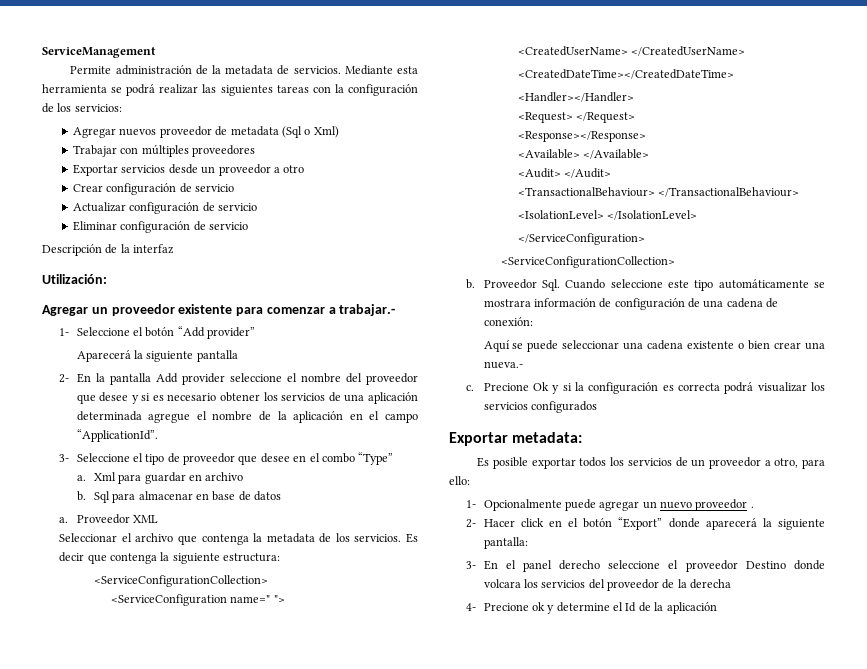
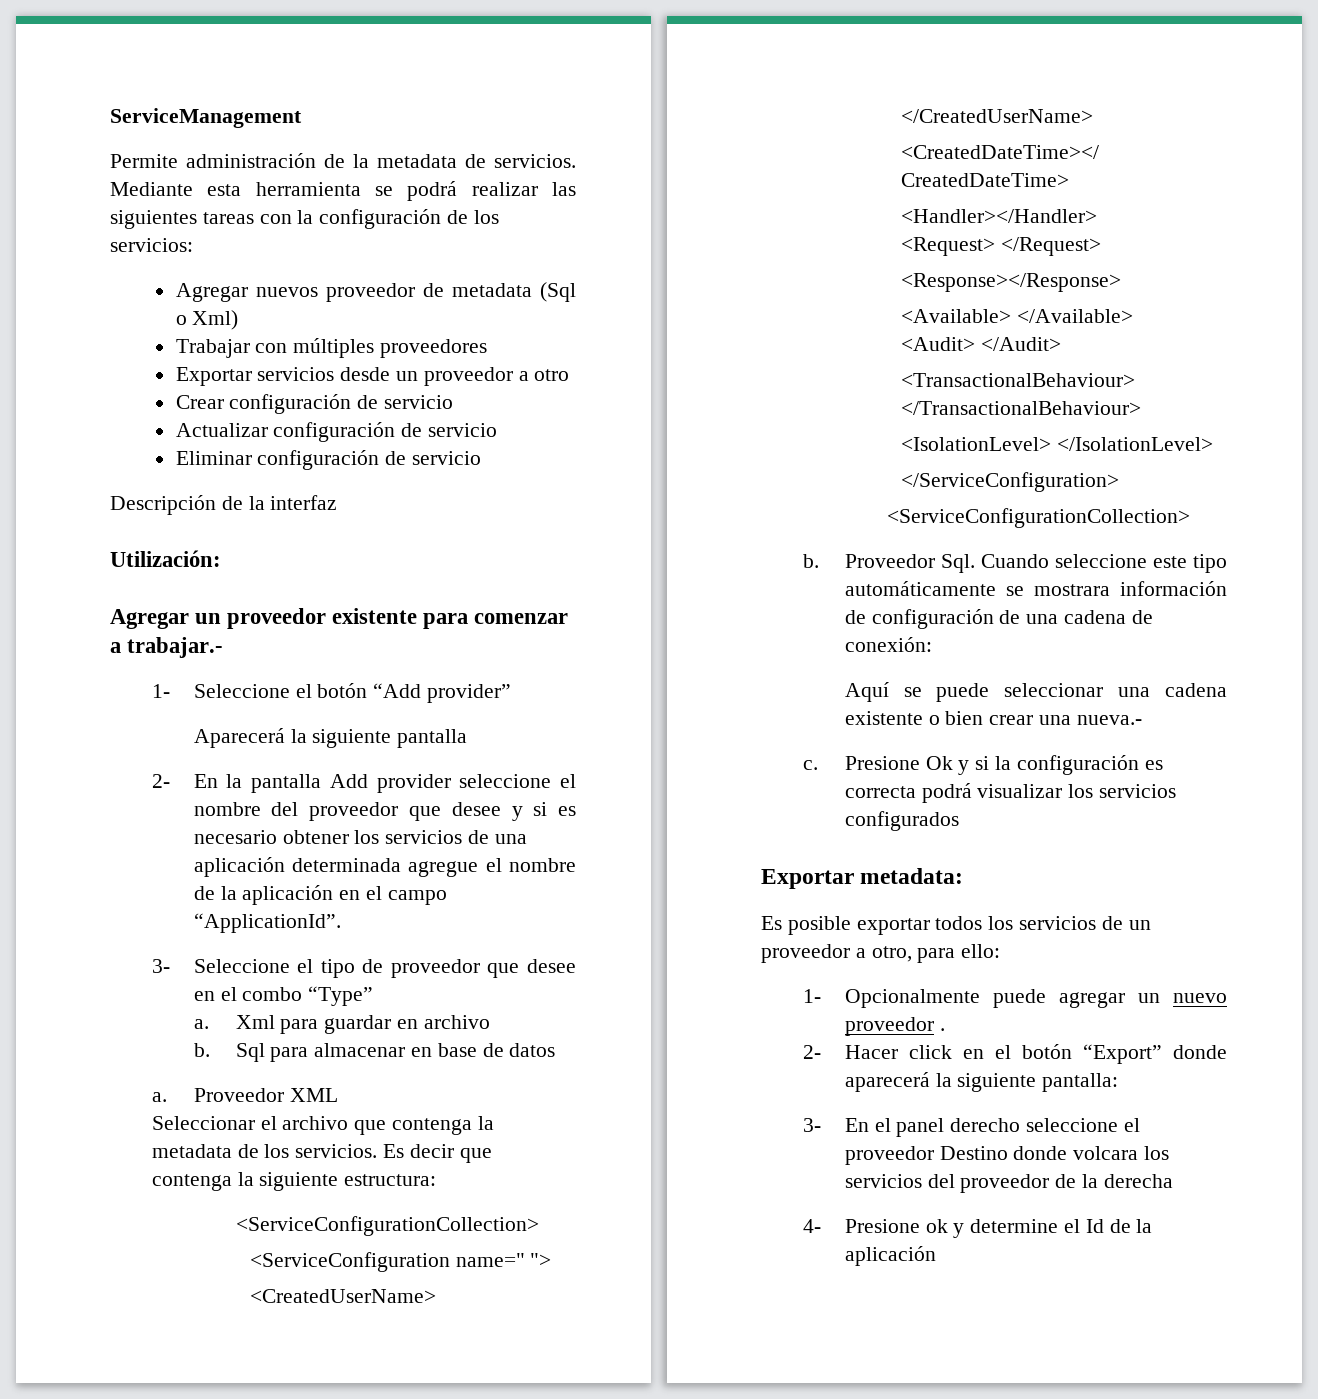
- Precione Ok y si la configuración es correcta podrá visualizar los servicios configurados
+ Presione Ok y si la configuración es correcta podrá visualizar los servicios configurados
- 4- Precione ok y determine el Id de la aplicación
+ 4- Presione ok y determine el Id de la aplicación

